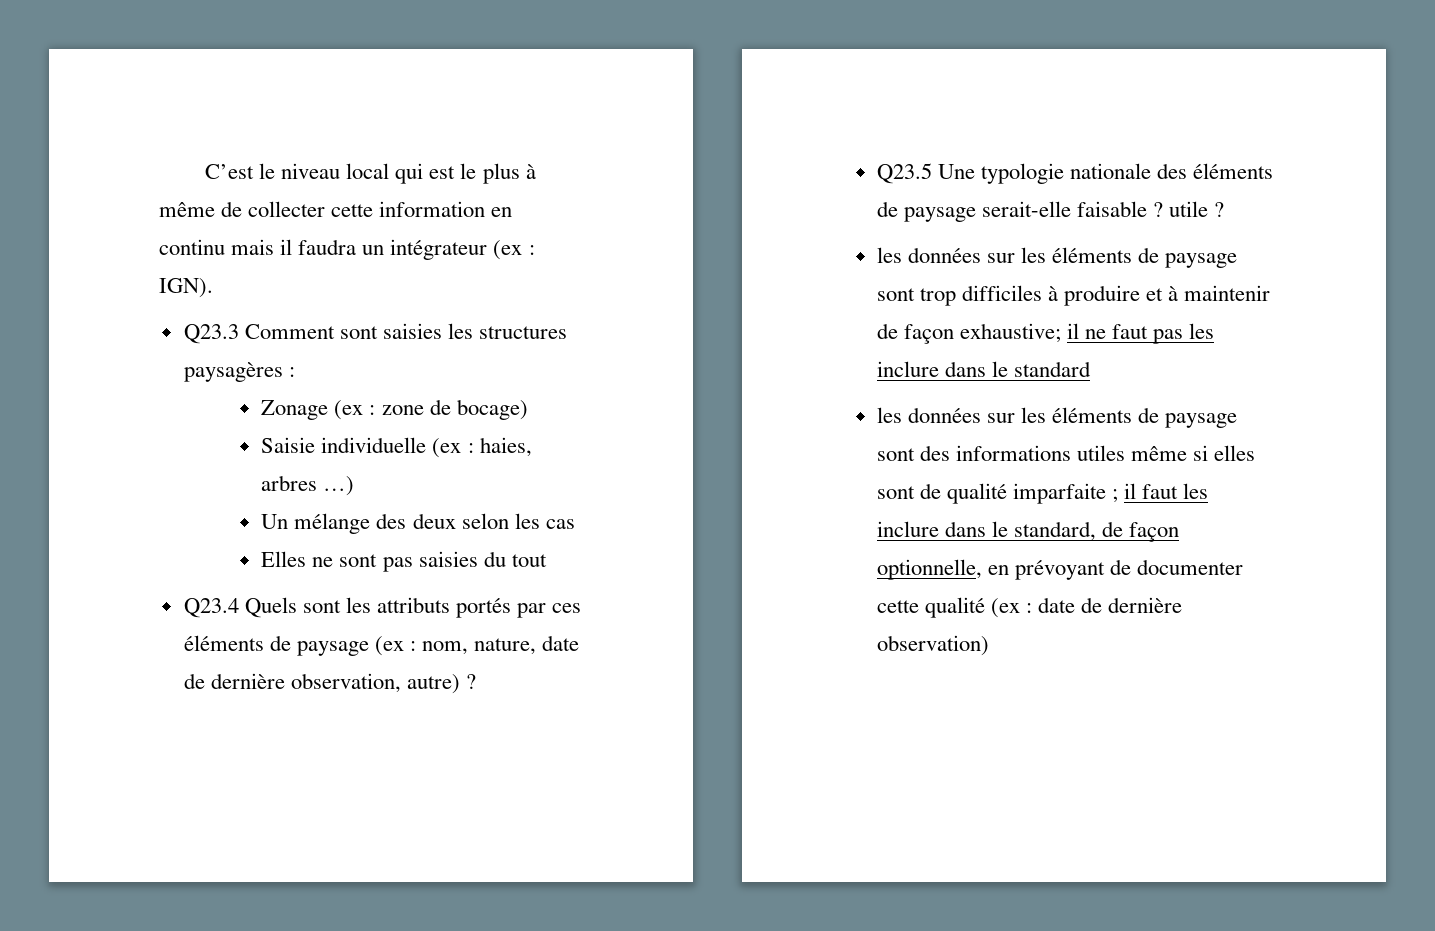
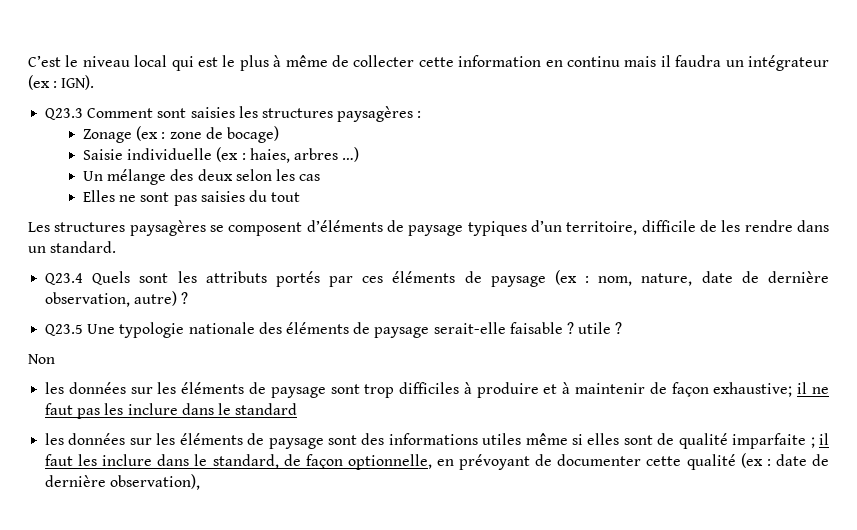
+ Les structures paysagères se composent d’éléments de paysage typiques d’un territoire, difficile de les rendre dans un standard.
+ Non
- les données sur les éléments de paysage sont des informations utiles même si elles sont de qualité imparfaite ; il faut les inclure dans le standard, de façon optionnelle, en prévoyant de documenter cette qualité (ex : date de dernière observation)
+ les données sur les éléments de paysage sont des informations utiles même si elles sont de qualité imparfaite ; il faut les inclure dans le standard, de façon optionnelle, en prévoyant de documenter cette qualité (ex : date de dernière observation),

